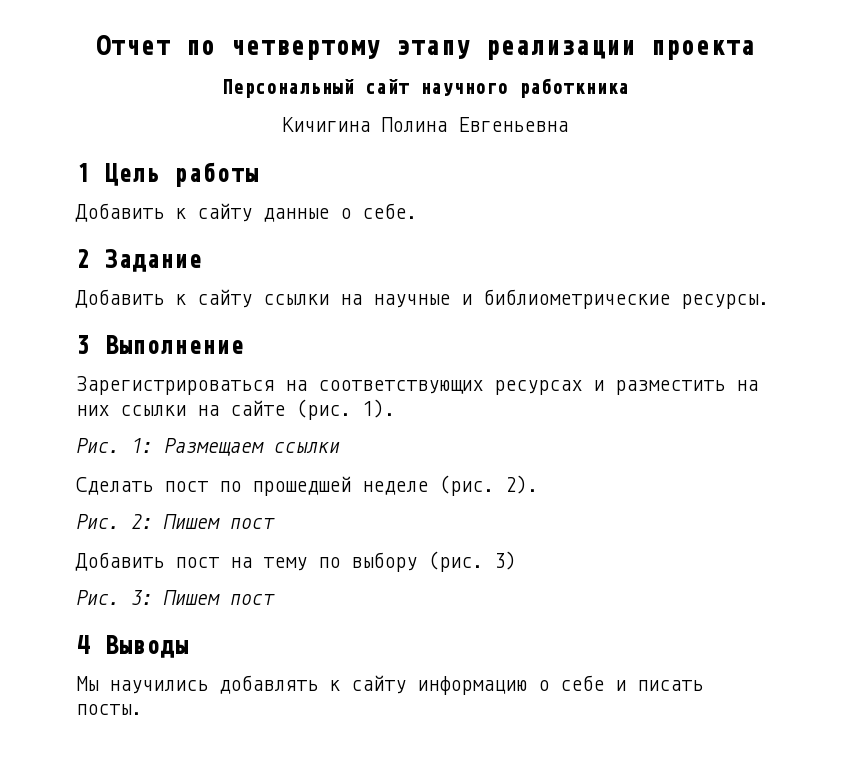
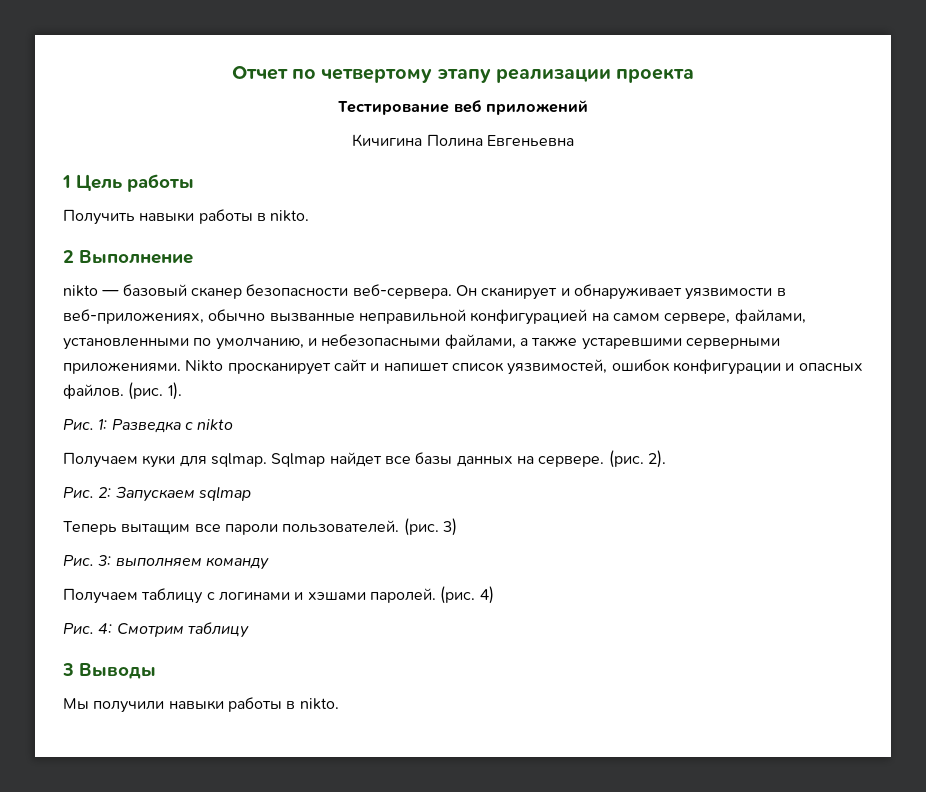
- Персональный сайт научного работкника
+ Тестирование веб приложений
- Добавить к сайту данные о себе.
- 2 Задание
- Добавить к сайту ссылки на научные и библиометрические ресурсы.
- 3 Выполнение
- Зарегистрироваться на соответствующих ресурсах и разместить на них ссылки на сайте (рис. 1).
- Рис. 1: Размещаем ссылки
- Сделать пост по прошедшей неделе (рис. 2).
- Рис. 2: Пишем пост
- Добавить пост на тему по выбору (рис. 3)
- Рис. 3: Пишем пост
- 4 Выводы
- Мы научились добавлять к сайту информацию о себе и писать посты.
+ Получить навыки работы в nikto.
+ 2 Выполнение
+ nikto — базовый сканер безопасности веб-сервера. Он сканирует и обнаруживает уязвимости в веб-приложениях, обычно вызванные неправильной конфигурацией на самом сервере, файлами, установленными по умолчанию, и небезопасными файлами, а также устаревшими серверными приложениями. Nikto просканирует сайт и напишет список уязвимостей, ошибок конфигурации и опасных файлов. (рис. 1).
+ Рис. 1: Разведка с nikto
+ Получаем куки для sqlmap. Sqlmap найдет все базы данных на сервере. (рис. 2).
+ Рис. 2: Запускаем sqlmap
+ Теперь вытащим все пароли пользователей. (рис. 3)
+ Рис. 3: выполняем команду
+ Получаем таблицу с логинами и хэшами паролей. (рис. 4)
+ Рис. 4: Смотрим таблицу
+ 3 Выводы
+ Мы получили навыки работы в nikto.

